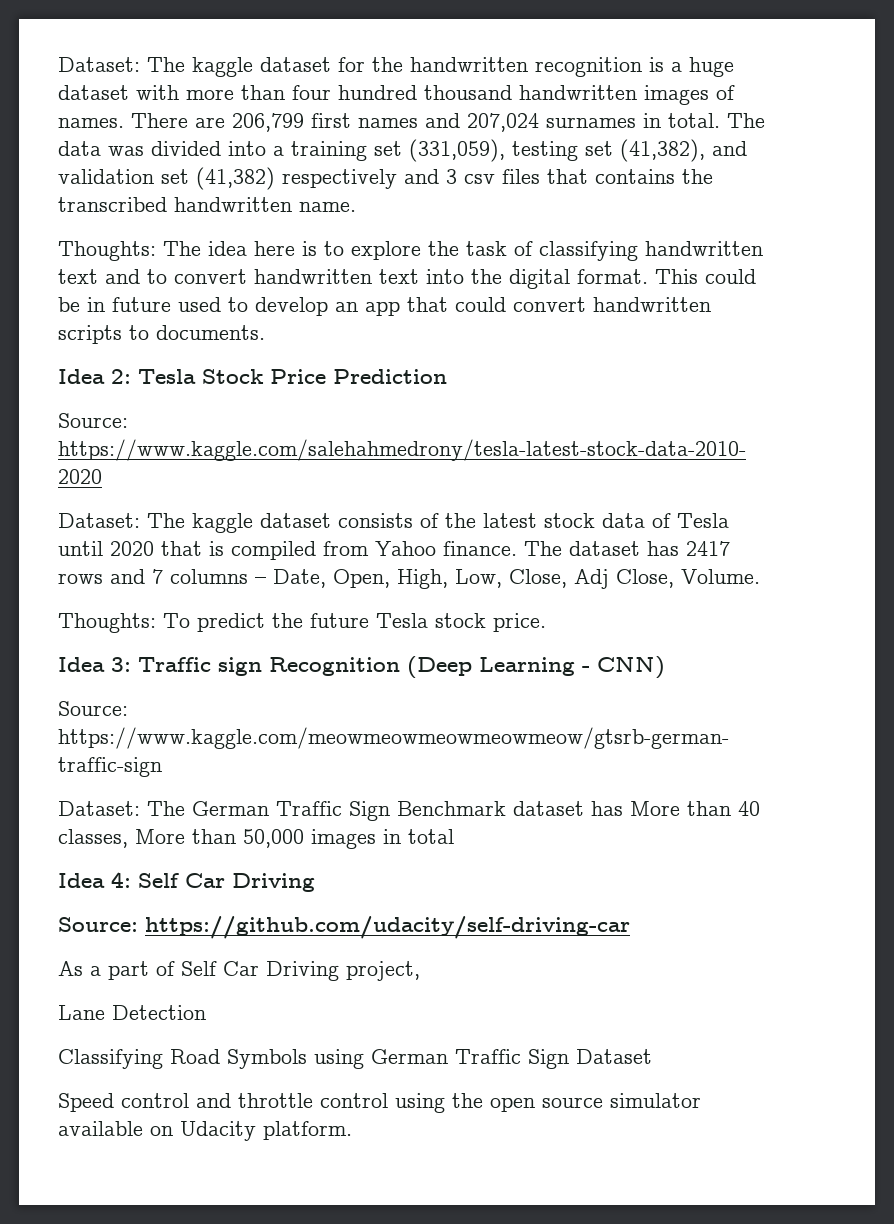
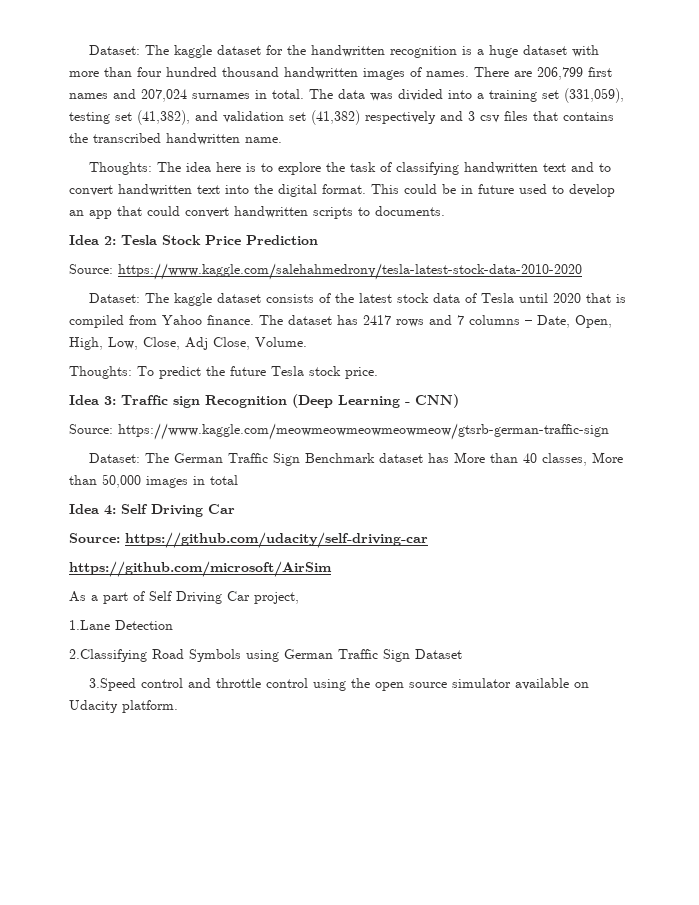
- Idea 4: Self Car Driving
+ Idea 4: Self Driving Car
+ https://github.com/microsoft/AirSim
- As a part of Self Car Driving project,
+ As a part of Self Driving Car project,
- Lane Detection
+ 1.Lane Detection
- Classifying Road Symbols using German Traffic Sign Dataset
+ 2.Classifying Road Symbols using German Traffic Sign Dataset
- Speed control and throttle control using the open source simulator available on Udacity platform.
+ 3.Speed control and throttle control using the open source simulator available on Udacity platform.

